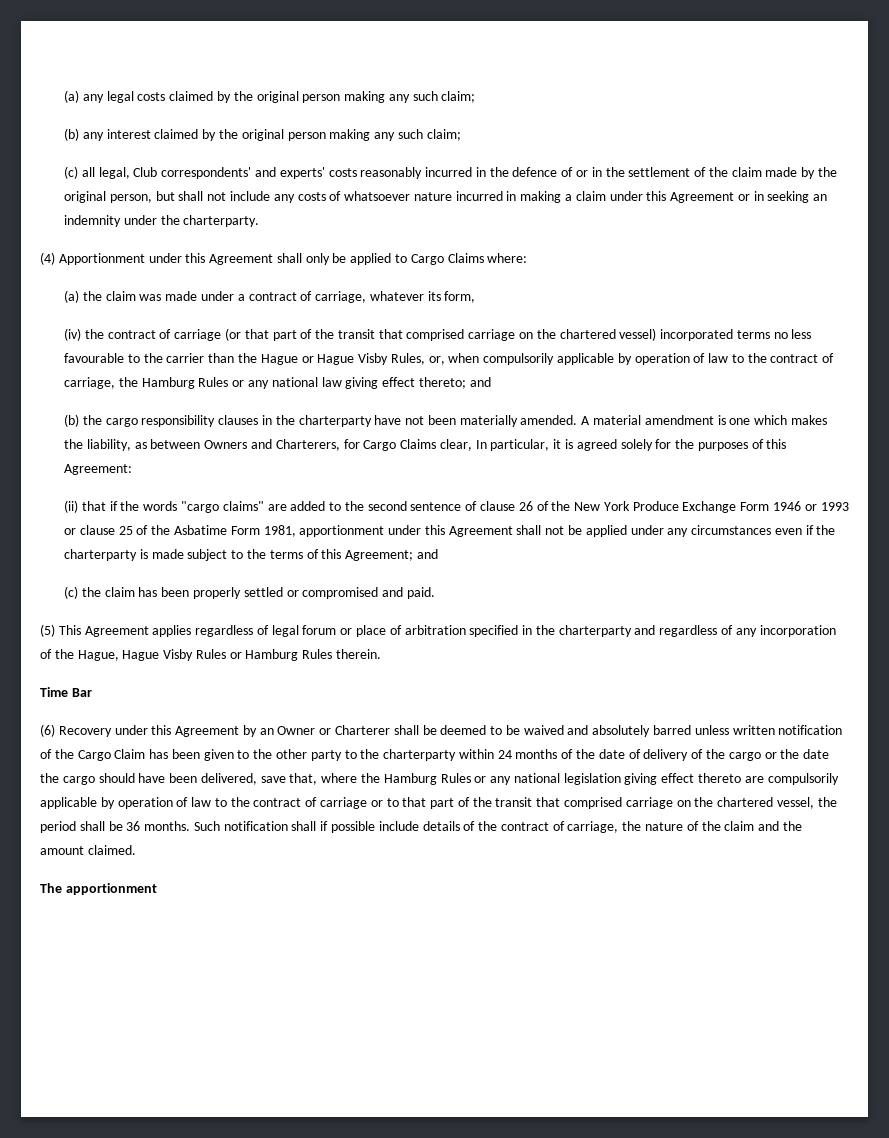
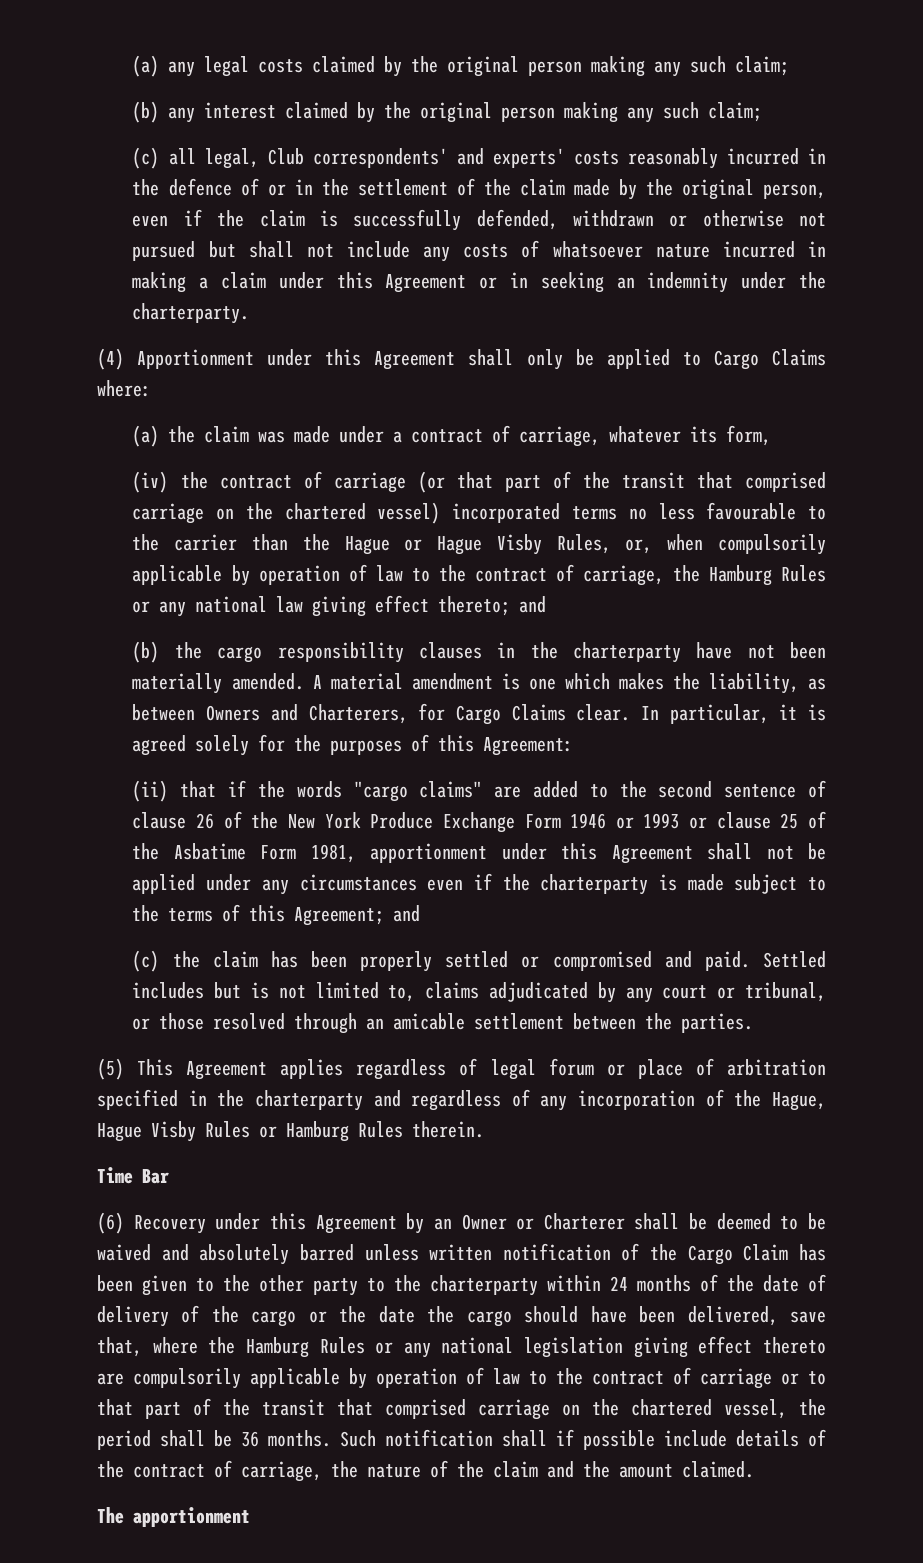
- (c) all legal, Club correspondents' and experts' costs reasonably incurred in the defence of or in the settlement of the claim made by the original person, but shall not include any costs of whatsoever nature incurred in making a claim under this Agreement or in seeking an indemnity under the charterparty.
+ (c) all legal, Club correspondents' and experts' costs reasonably incurred in the defence of or in the settlement of the claim made by the original person, even if the claim is successfully defended, withdrawn or otherwise not pursued but shall not include any costs of whatsoever nature incurred in making a claim under this Agreement or in seeking an indemnity under the charterparty.
- A material amendment is one which makes the liability, as between Owners and Charterers, for Cargo Claims clear, In particular, it is agreed solely for the purposes of this Agreement:
+ A material amendment is one which makes the liability, as between Owners and Charterers, for Cargo Claims clear. In particular, it is agreed solely for the purposes of this Agreement:
+ Settled includes but is not limited to, claims adjudicated by any court or tribunal, or those resolved through an amicable settlement between the parties.

